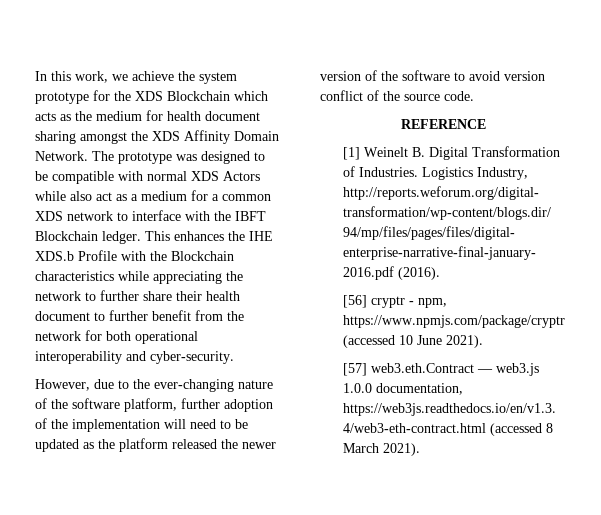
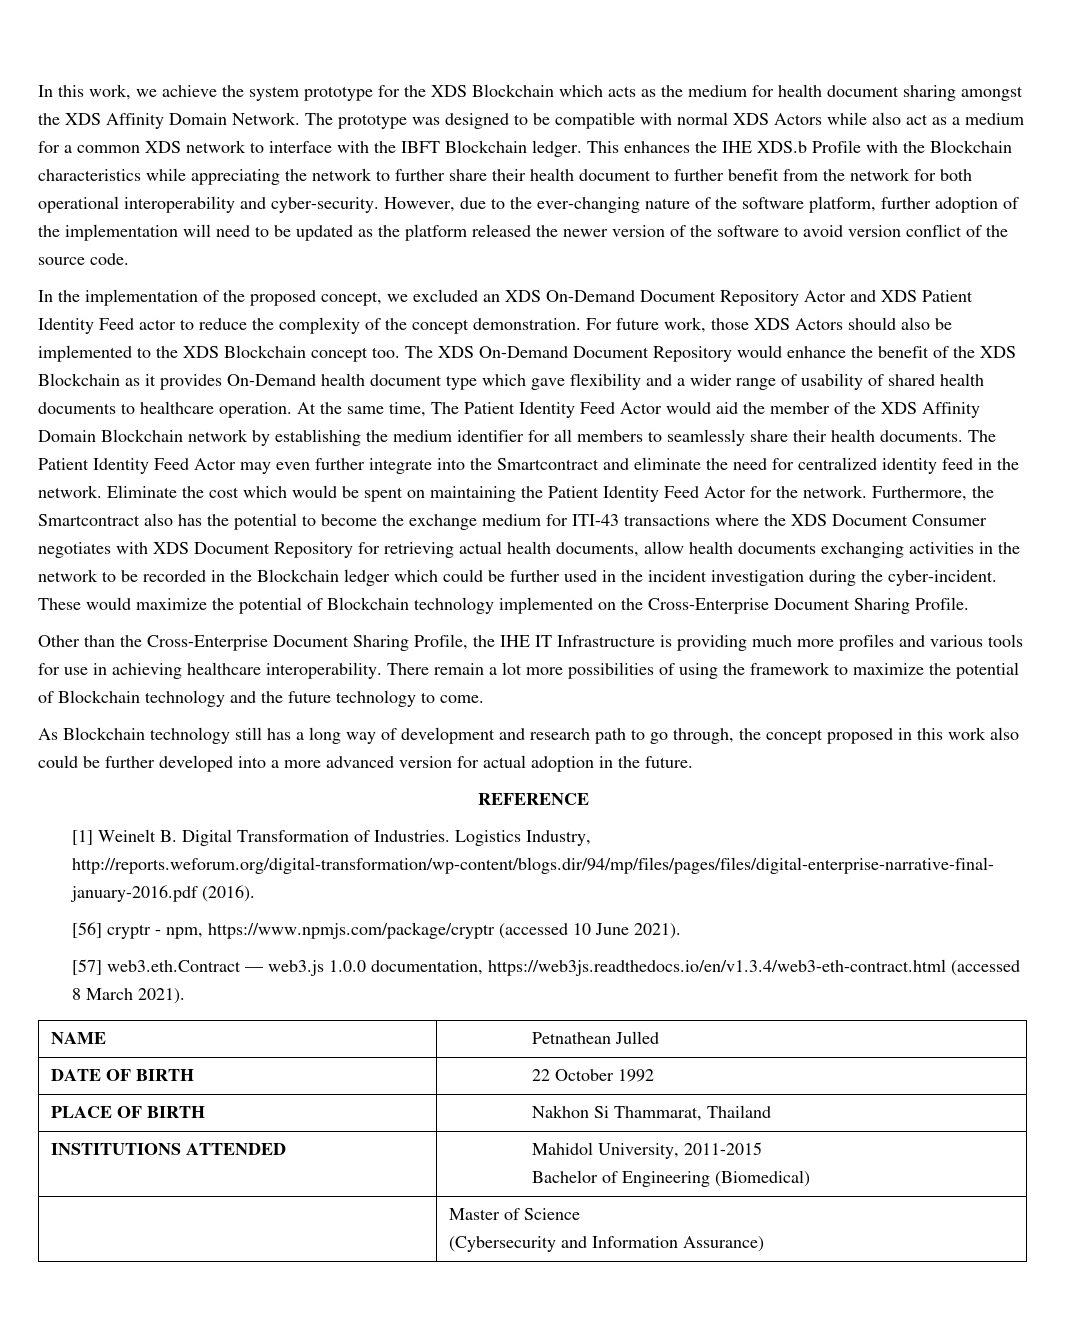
- This enhances the IHE XDS.b Profile with the Blockchain characteristics while appreciating the network to further share their health document to further benefit from the network for both operational interoperability and cyber-security.
- However, due to the ever-changing nature of the software platform, further adoption of the implementation will need to be updated as the platform released the newer version of the software to avoid version conflict of the source code.
+ This enhances the IHE XDS.b Profile with the Blockchain characteristics while appreciating the network to further share their health document to further benefit from the network for both operational interoperability and cyber-security. However, due to the ever-changing nature of the software platform, further adoption of the implementation will need to be updated as the platform released the newer version of the software to avoid version conflict of the source code.
+ In the implementation of the proposed concept, we excluded an XDS On-Demand Document Repository Actor and XDS Patient Identity Feed actor to reduce the complexity of the concept demonstration. For future work, those XDS Actors should also be implemented to the XDS Blockchain concept too. The XDS On-Demand Document Repository would enhance the benefit of the XDS Blockchain as it provides On-Demand health document type which gave flexibility and a wider range of usability of shared health documents to healthcare operation. At the same time, The Patient Identity Feed Actor would aid the member of the XDS Affinity Domain Blockchain network by establishing the medium identifier for all members to seamlessly share their health documents. The Patient Identity Feed Actor may even further integrate into the Smartcontract and eliminate the need for centralized identity feed in the network. Eliminate the cost which would be spent on maintaining the Patient Identity Feed Actor for the network. Furthermore, the Smartcontract also has the potential to become the exchange medium for ITI-43 transactions where the XDS Document Consumer negotiates with XDS Document Repository for retrieving actual health documents, allow health documents exchanging activities in the network to be recorded in the Blockchain ledger which could be further used in the incident investigation during the cyber-incident. These would maximize the potential of Blockchain technology implemented on the Cross-Enterprise Document Sharing Profile.
+ Other than the Cross-Enterprise Document Sharing Profile, the IHE IT Infrastructure is providing much more profiles and various tools for use in achieving healthcare interoperability. There remain a lot more possibilities of using the framework to maximize the potential of Blockchain technology and the future technology to come.
+ As Blockchain technology still has a long way of development and research path to go through, the concept proposed in this work also could be further developed into a more advanced version for actual adoption in the future.
+ NAME | Petnathean Julled
+ DATE OF BIRTH | 22 October 1992
+ PLACE OF BIRTH | Nakhon Si Thammarat, Thailand
+ INSTITUTIONS ATTENDED | Mahidol University, 2011-2015
+ Bachelor of Engineering (Biomedical)
+ | Master of Science
+ (Cybersecurity and Information Assurance)

